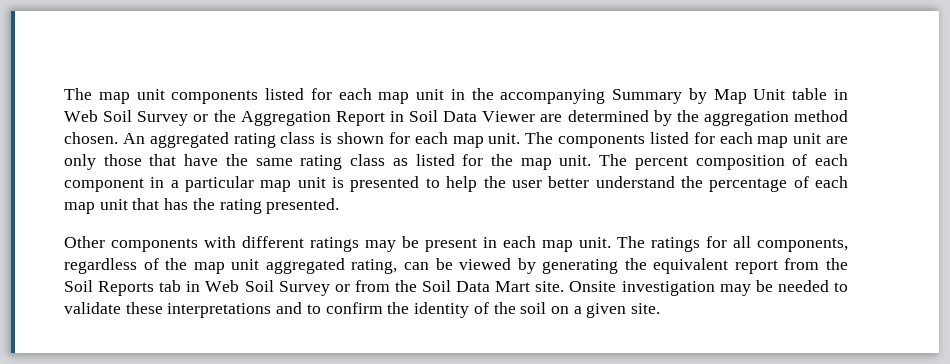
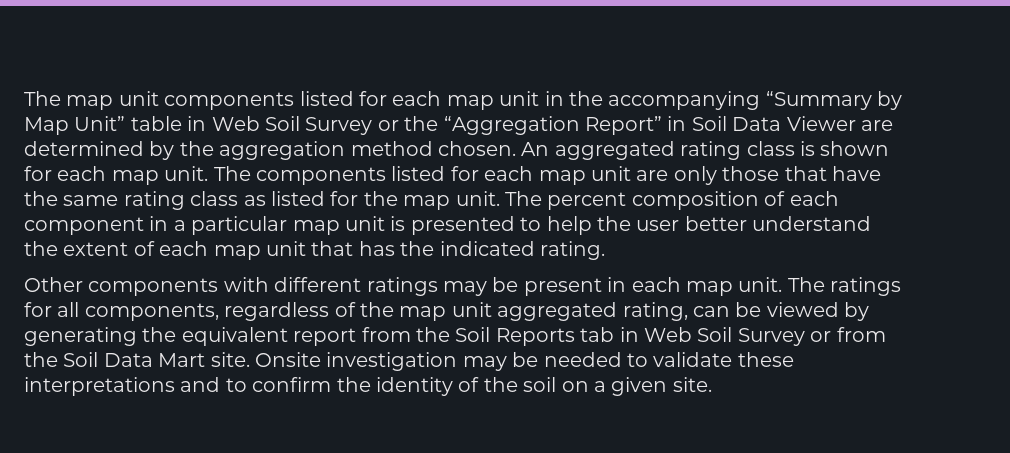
- The map unit components listed for each map unit in the accompanying Summary by Map Unit table in Web Soil Survey or the Aggregation Report in Soil Data Viewer are determined by the aggregation method chosen.
+ The map unit components listed for each map unit in the accompanying “Summary by Map Unit” table in Web Soil Survey or the “Aggregation Report” in Soil Data Viewer are determined by the aggregation method chosen.
- The percent composition of each component in a particular map unit is presented to help the user better understand the percentage of each map unit that has the rating presented.
+ The percent composition of each component in a particular map unit is presented to help the user better understand the extent of each map unit that has the indicated rating.

